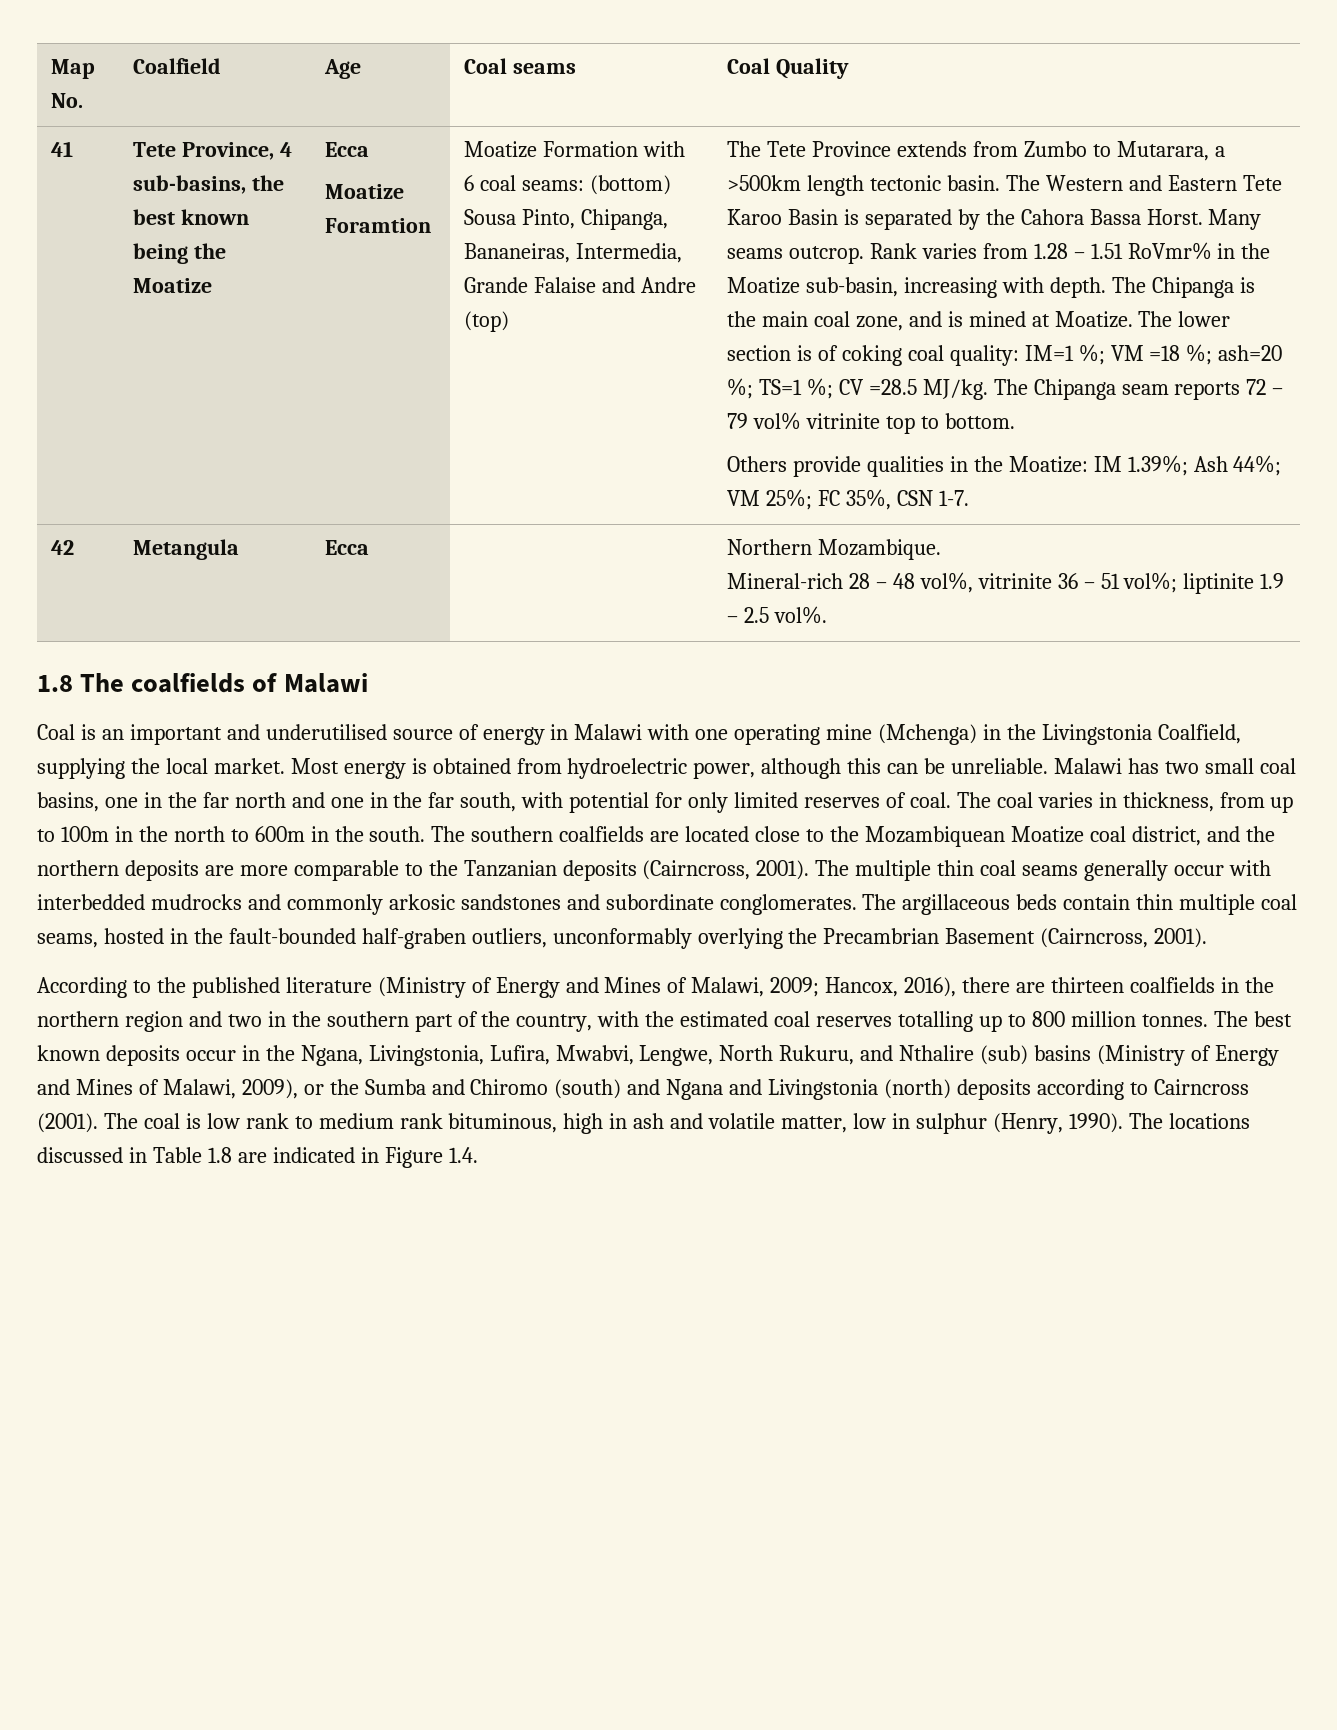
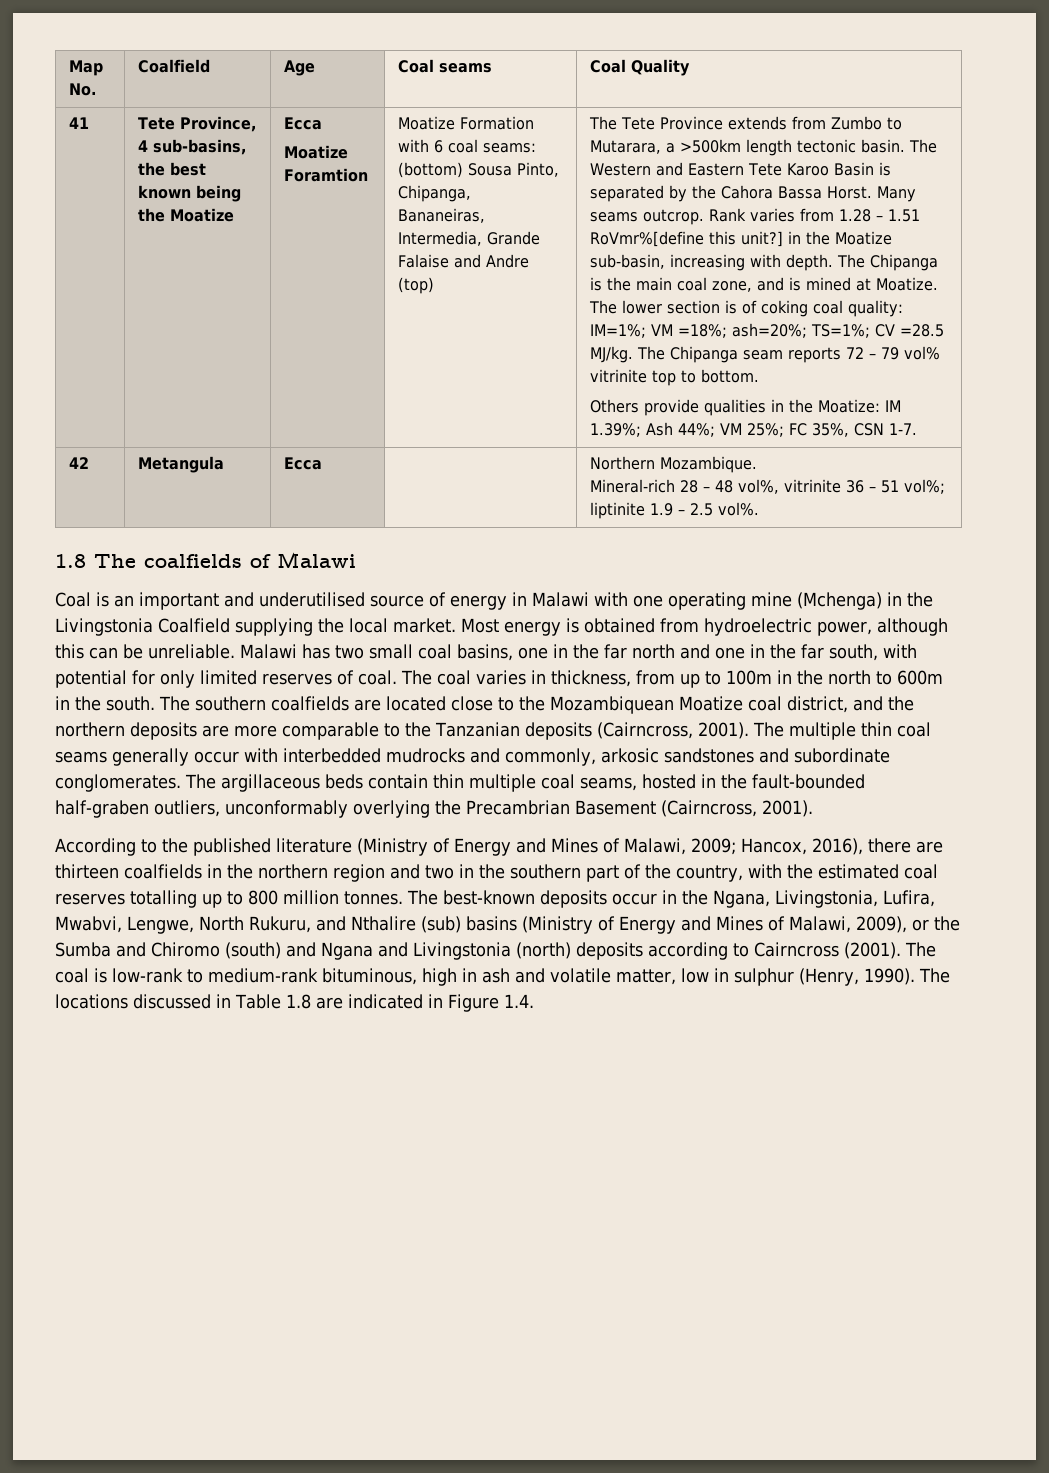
- Rank varies from 1.28 – 1.51 RoVmr% in the Moatize sub-basin, increasing with depth.
+ Rank varies from 1.28 – 1.51 RoVmr%[define this unit?] in the Moatize sub-basin, increasing with depth.
- The lower section is of coking coal quality: IM=1 %; VM =18 %; ash=20 %; TS=1 %; CV =28.5 MJ/kg.
+ The lower section is of coking coal quality: IM=1%; VM =18%; ash=20%; TS=1%; CV =28.5 MJ/kg.
- Coal is an important and underutilised source of energy in Malawi with one operating mine (Mchenga) in the Livingstonia Coalfield, supplying the local market.
+ Coal is an important and underutilised source of energy in Malawi with one operating mine (Mchenga) in the Livingstonia Coalfield supplying the local market.
- The multiple thin coal seams generally occur with interbedded mudrocks and commonly arkosic sandstones and subordinate conglomerates.
+ The multiple thin coal seams generally occur with interbedded mudrocks and commonly, arkosic sandstones and subordinate conglomerates.
- The best known deposits occur in the Ngana, Livingstonia, Lufira, Mwabvi, Lengwe, North Rukuru, and Nthalire (sub) basins (Ministry of Energy and Mines of Malawi, 2009), or the Sumba and Chiromo (south) and Ngana and Livingstonia (north) deposits according to Cairncross (2001).
+ The best-known deposits occur in the Ngana, Livingstonia, Lufira, Mwabvi, Lengwe, North Rukuru, and Nthalire (sub) basins (Ministry of Energy and Mines of Malawi, 2009), or the Sumba and Chiromo (south) and Ngana and Livingstonia (north) deposits according to Cairncross (2001).
- The coal is low rank to medium rank bituminous, high in ash and volatile matter, low in sulphur (Henry, 1990).
+ The coal is low-rank to medium-rank bituminous, high in ash and volatile matter, low in sulphur (Henry, 1990).

